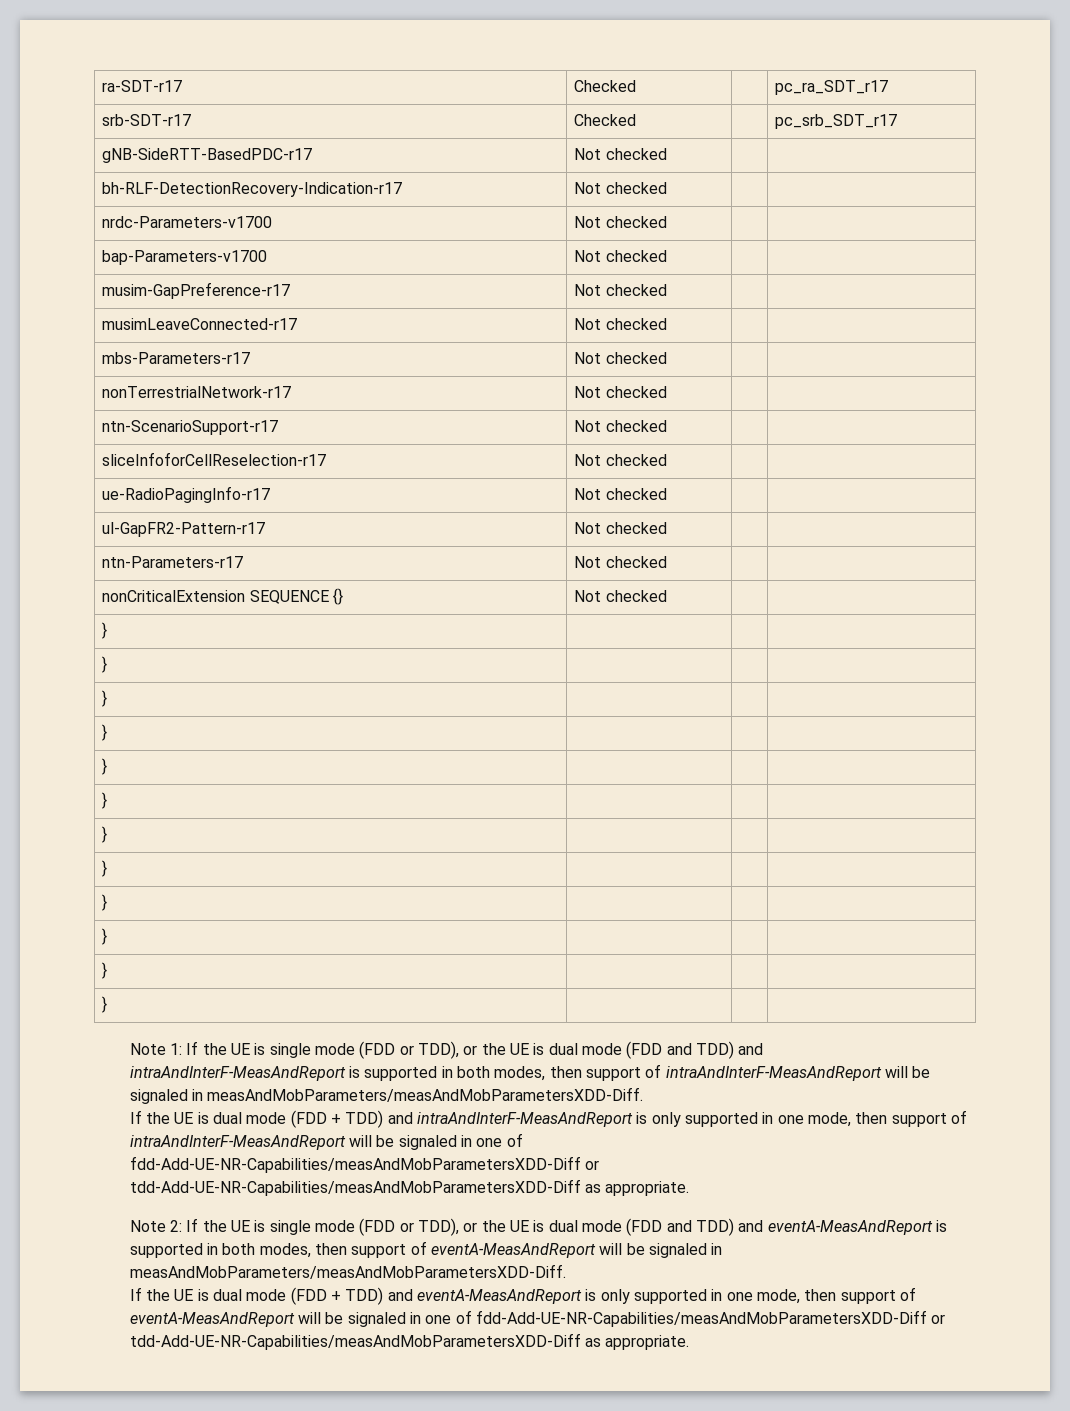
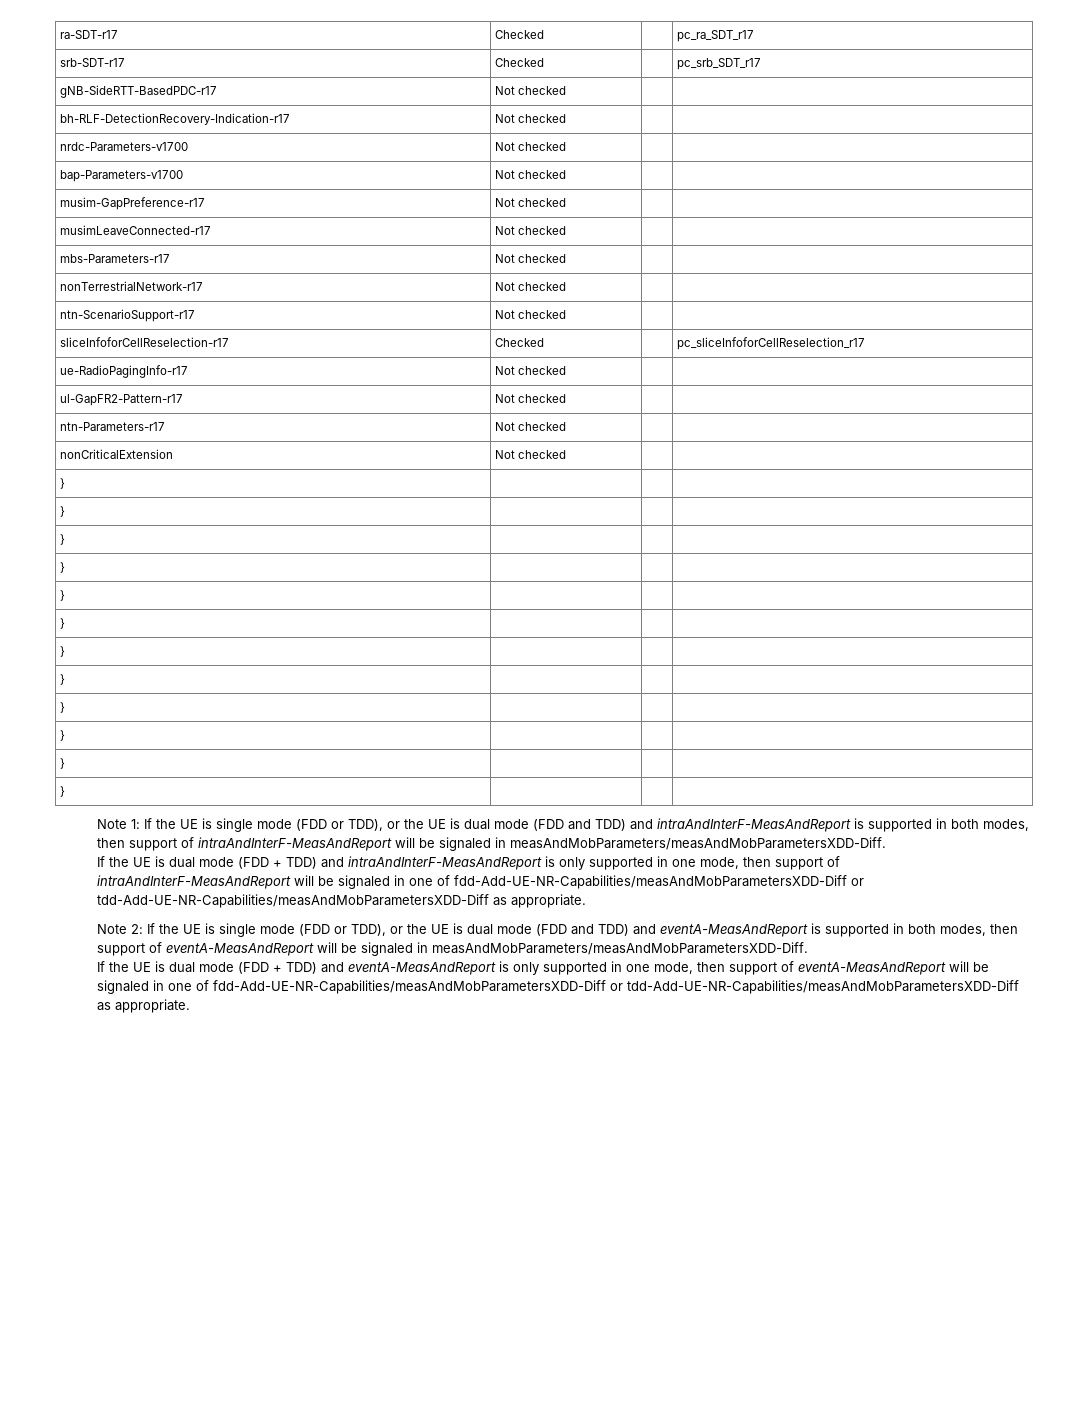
- sliceInfoforCellReselection-r17 | Not checked | |
+ sliceInfoforCellReselection-r17 | Checked | | pc_sliceInfoforCellReselection_r17
- nonCriticalExtension SEQUENCE {} | Not checked | |
+ nonCriticalExtension | Not checked | |

